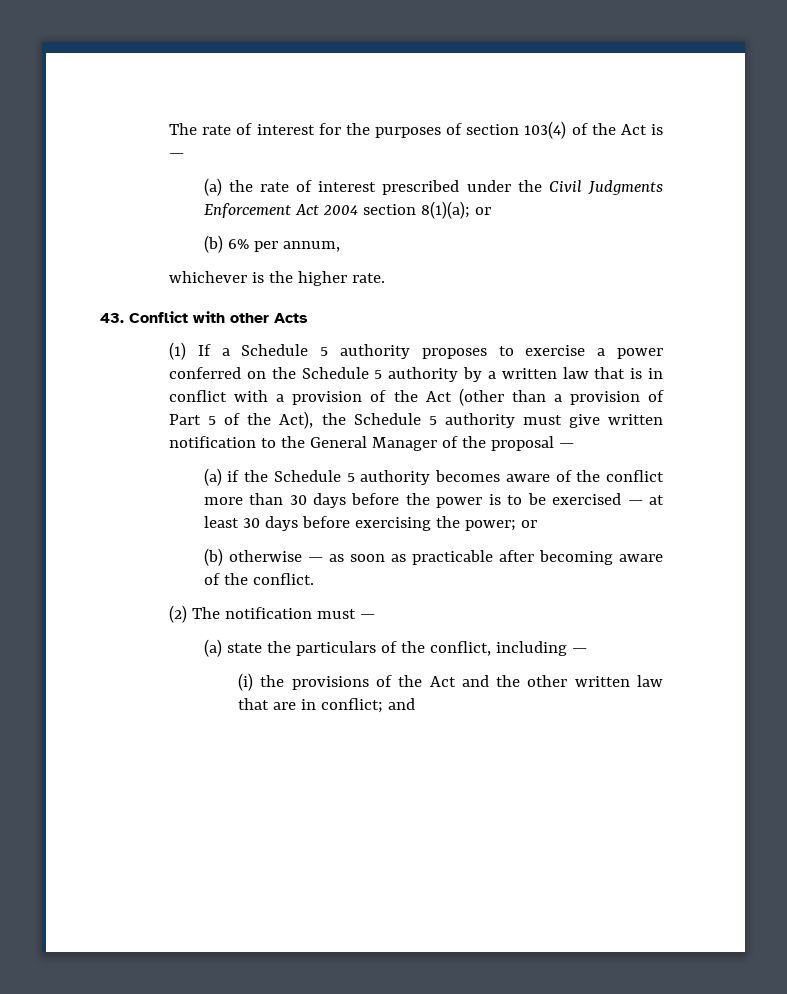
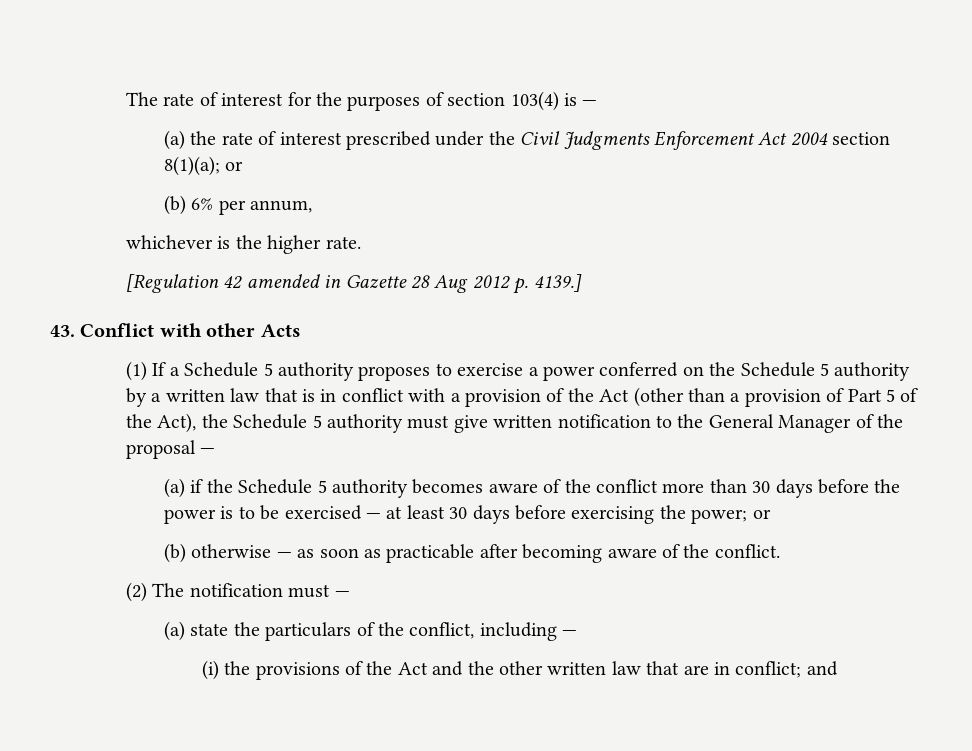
- The rate of interest for the purposes of section 103(4) of the Act is —
+ The rate of interest for the purposes of section 103(4) is —
+ [Regulation 42 amended in Gazette 28 Aug 2012 p. 4139.]

